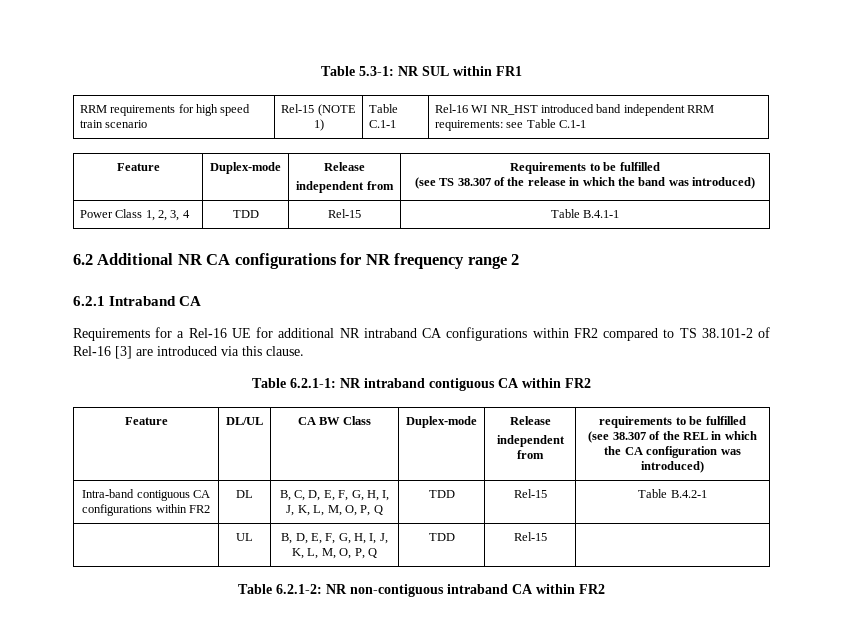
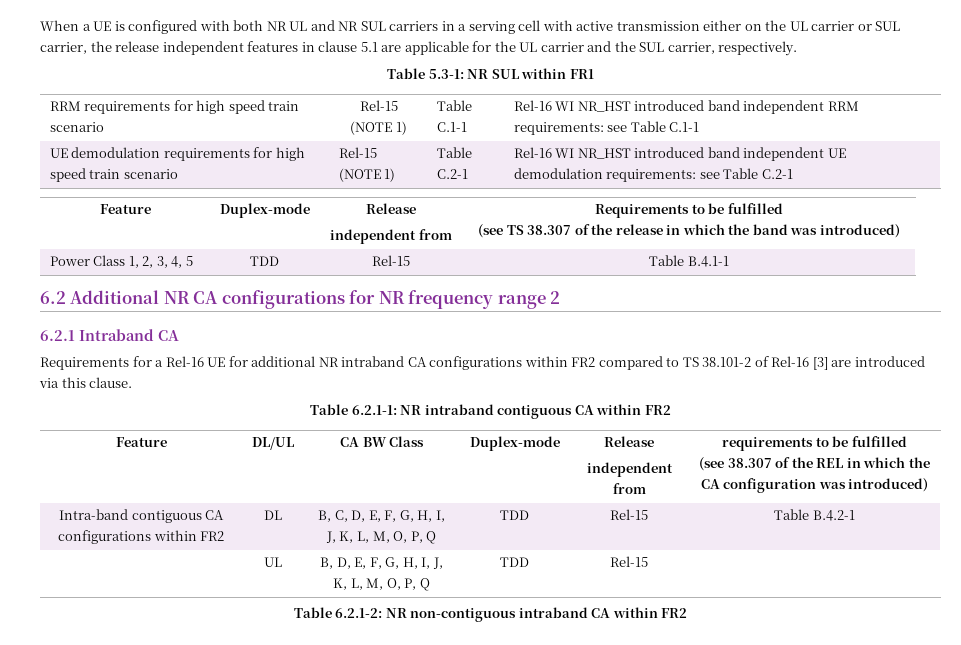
+ When a UE is configured with both NR UL and NR SUL carriers in a serving cell with active transmission either on the UL carrier or SUL carrier, the release independent features in clause 5.1 are applicable for the UL carrier and the SUL carrier, respectively.
+ UE demodulation requirements for high speed train scenario | Rel-15 (NOTE 1) | Table C.2-1 | Rel-16 WI NR_HST introduced band independent UE demodulation requirements: see Table C.2-1
- Power Class 1, 2, 3, 4 | TDD | Rel-15 | Table B.4.1-1
+ Power Class 1, 2, 3, 4, 5 | TDD | Rel-15 | Table B.4.1-1

